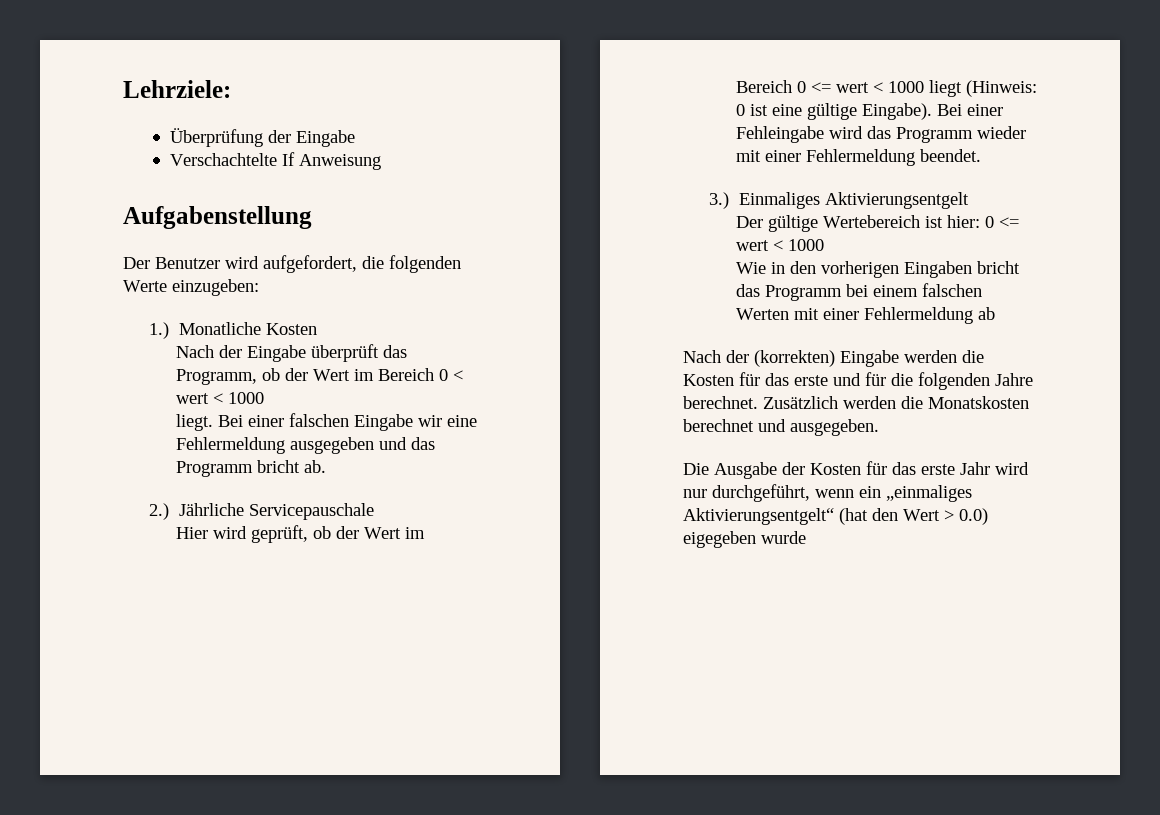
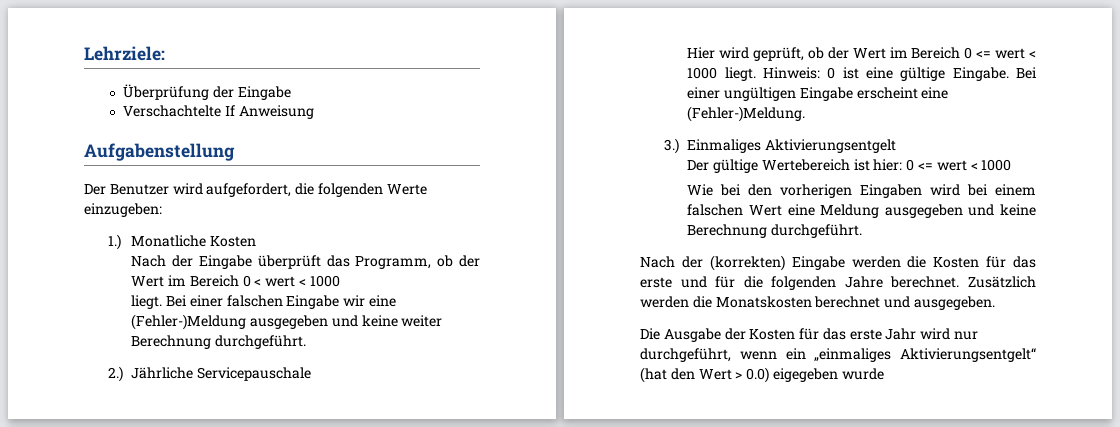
- Bei einer falschen Eingabe wir eine Fehlermeldung ausgegeben und das Programm bricht ab.
+ Bei einer falschen Eingabe wir eine (Fehler-)Meldung ausgegeben und keine weiter Berechnung durchgeführt.
- Hier wird geprüft, ob der Wert im Bereich 0 <= wert < 1000 liegt (Hinweis: 0 ist eine gültige Eingabe). Bei einer Fehleingabe wird das Programm wieder mit einer Fehlermeldung beendet.
+ Hier wird geprüft, ob der Wert im Bereich 0 <= wert < 1000 liegt. Hinweis: 0 ist eine gültige Eingabe. Bei einer ungültigen Eingabe erscheint eine (Fehler-)Meldung.
- Wie in den vorherigen Eingaben bricht das Programm bei einem falschen Werten mit einer Fehlermeldung ab
+ Wie bei den vorherigen Eingaben wird bei einem falschen Wert eine Meldung ausgegeben und keine Berechnung durchgeführt.

